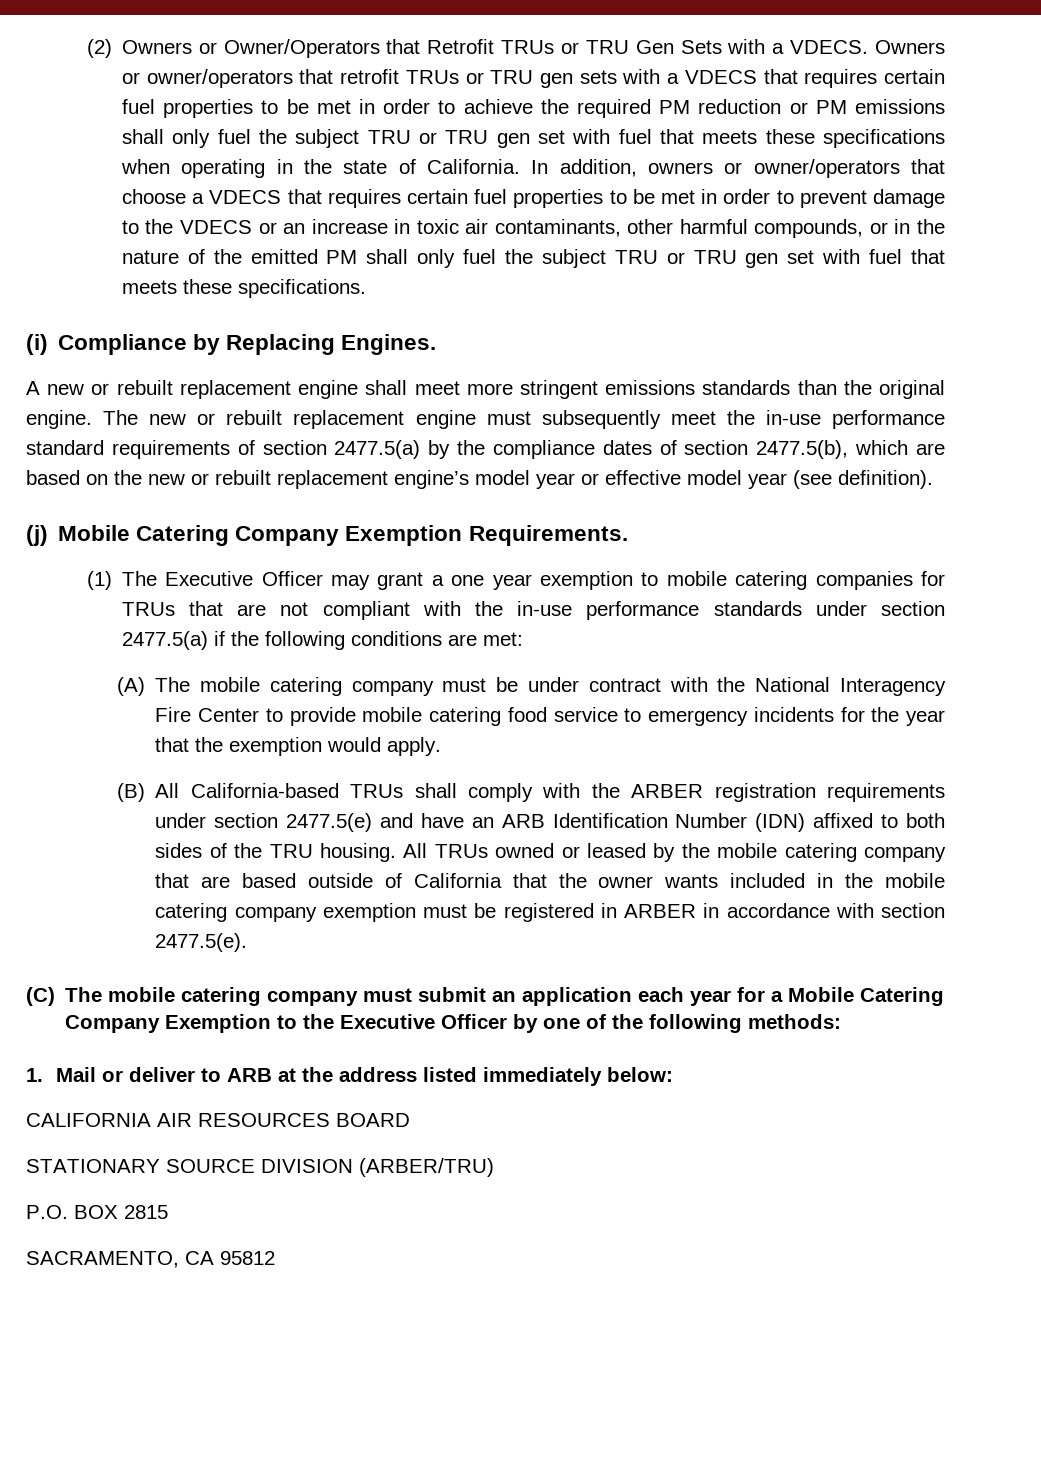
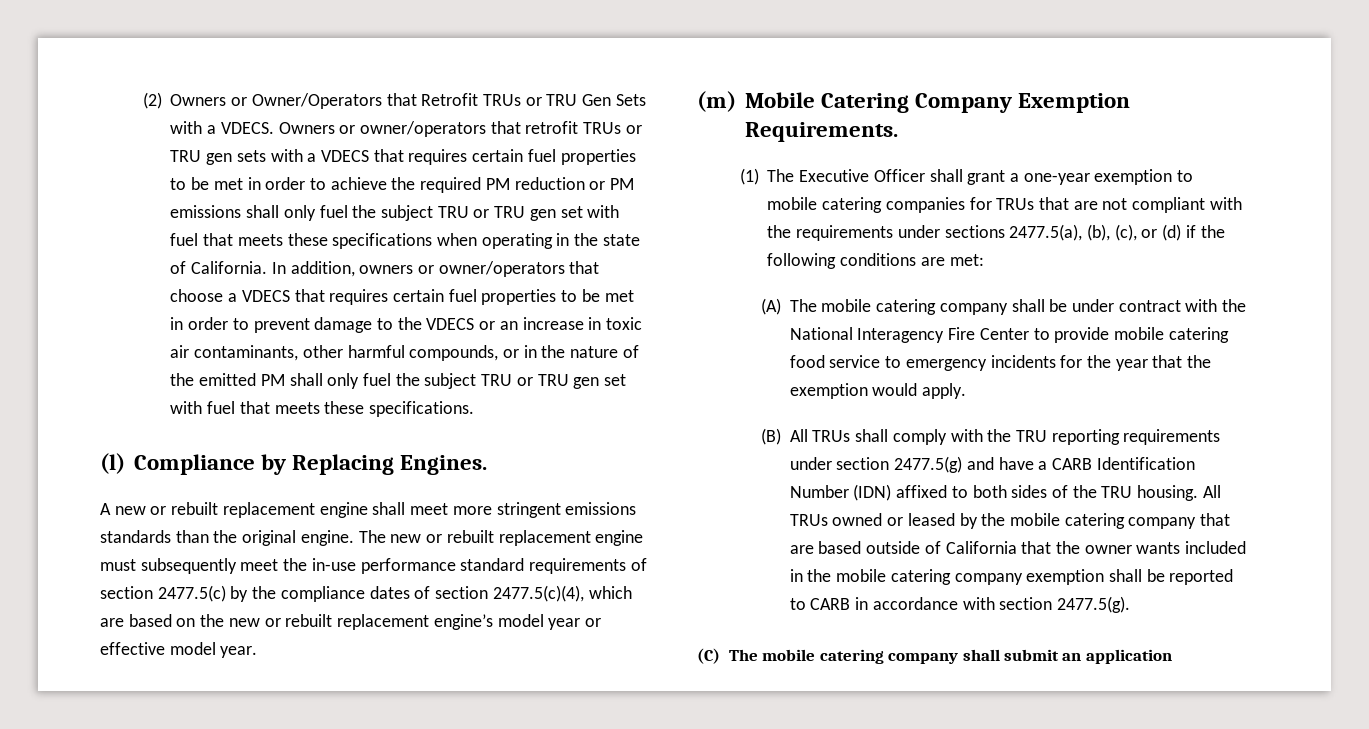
- (i) Compliance by Replacing Engines.
+ (l) Compliance by Replacing Engines.
- The new or rebuilt replacement engine must subsequently meet the in-use performance standard requirements of section 2477.5(a) by the compliance dates of section 2477.5(b), which are based on the new or rebuilt replacement engine’s model year or effective model year (see definition).
- (j) Mobile Catering Company Exemption Requirements.
+ The new or rebuilt replacement engine must subsequently meet the in-use performance standard requirements of section 2477.5(c) by the compliance dates of section 2477.5(c)(4), which are based on the new or rebuilt replacement engine’s model year or effective model year.
+ (m) Mobile Catering Company Exemption Requirements.
- (1) The Executive Officer may grant a one year exemption to mobile catering companies for TRUs that are not compliant with the in-use performance standards under section 2477.5(a) if the following conditions are met:
+ (1) The Executive Officer shall grant a one-year exemption to mobile catering companies for TRUs that are not compliant with the requirements under sections 2477.5(a), (b), (c), or (d) if the following conditions are met:
- (A) The mobile catering company must be under contract with the National Interagency Fire Center to provide mobile catering food service to emergency incidents for the year that the exemption would apply.
+ (A) The mobile catering company shall be under contract with the National Interagency Fire Center to provide mobile catering food service to emergency incidents for the year that the exemption would apply.
- (B) All California-based TRUs shall comply with the ARBER registration requirements under section 2477.5(e) and have an ARB Identification Number (IDN) affixed to both sides of the TRU housing.
+ (B) All TRUs shall comply with the TRU reporting requirements under section 2477.5(g) and have a CARB Identification Number (IDN) affixed to both sides of the TRU housing.
- All TRUs owned or leased by the mobile catering company that are based outside of California that the owner wants included in the mobile catering company exemption must be registered in ARBER in accordance with section 2477.5(e).
+ All TRUs owned or leased by the mobile catering company that are based outside of California that the owner wants included in the mobile catering company exemption shall be reported to CARB in accordance with section 2477.5(g).
- (C) The mobile catering company must submit an application each year for a Mobile Catering Company Exemption to the Executive Officer by one of the following methods:
- 1. Mail or deliver to ARB at the address listed immediately below:
- CALIFORNIA AIR RESOURCES BOARD
- STATIONARY SOURCE DIVISION (ARBER/TRU)
- P.O. BOX 2815
- SACRAMENTO, CA 95812
+ (C) The mobile catering company shall submit an application

